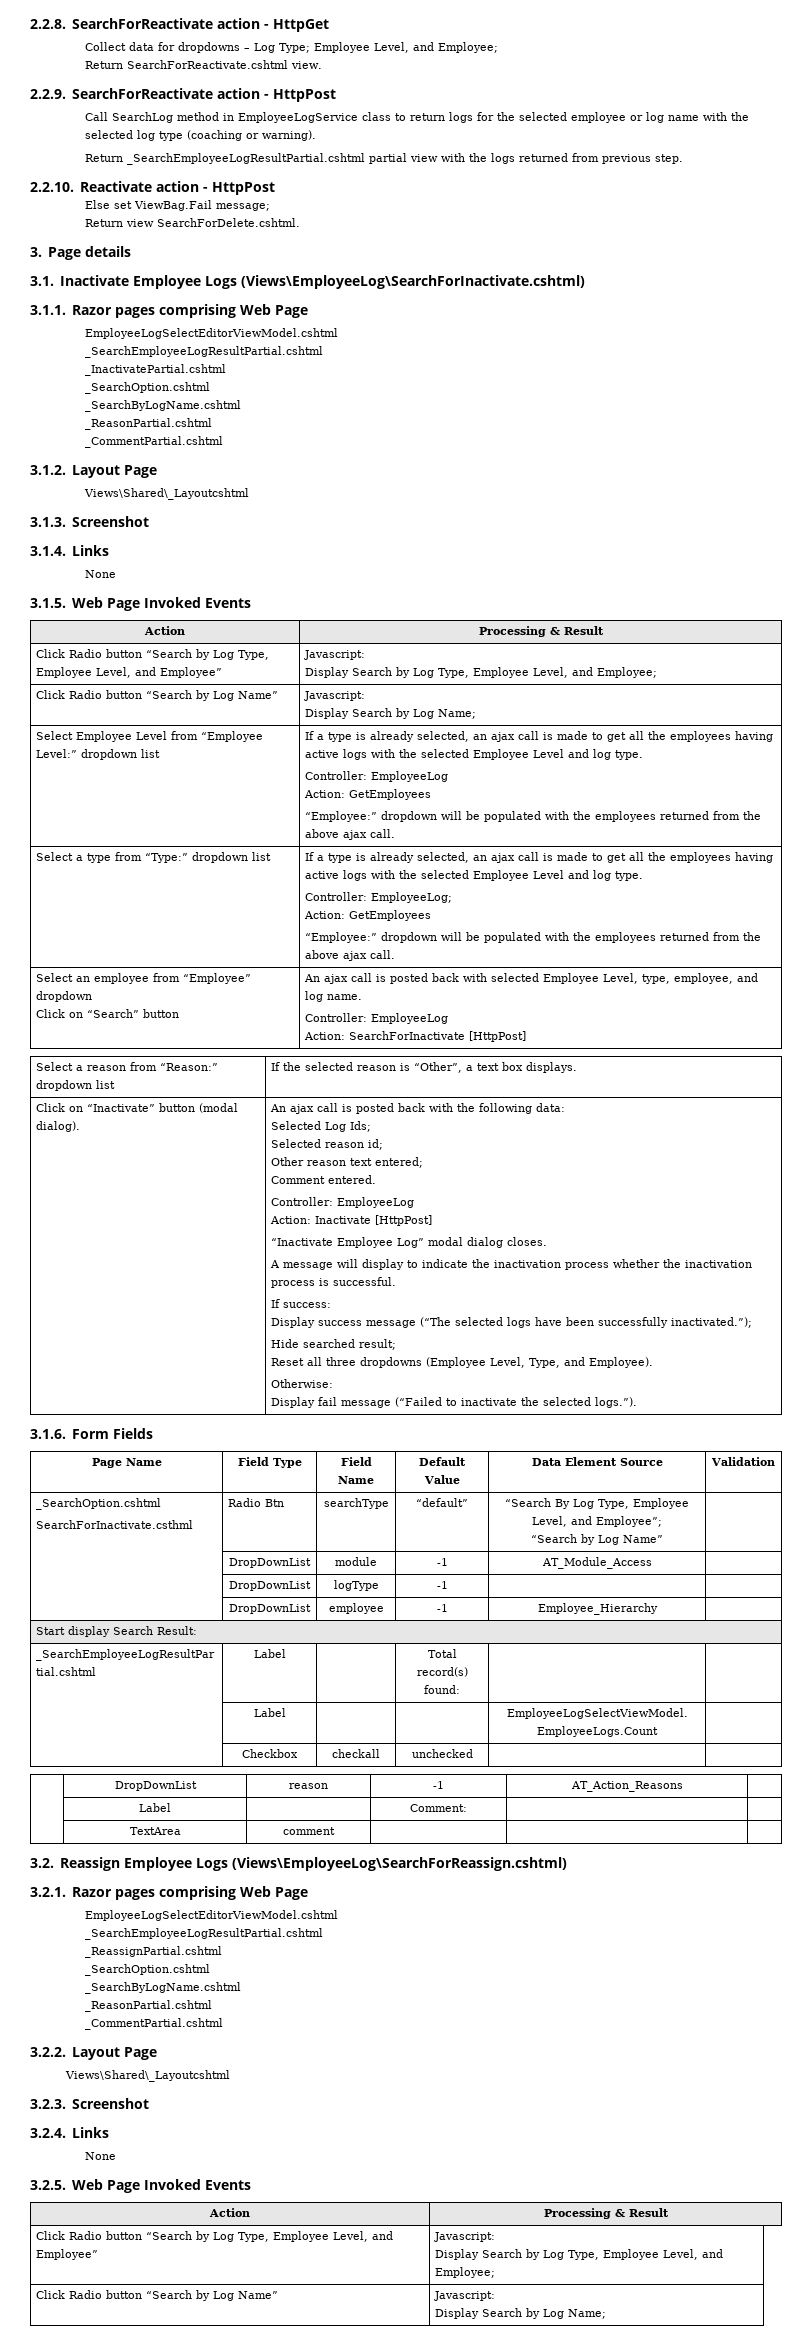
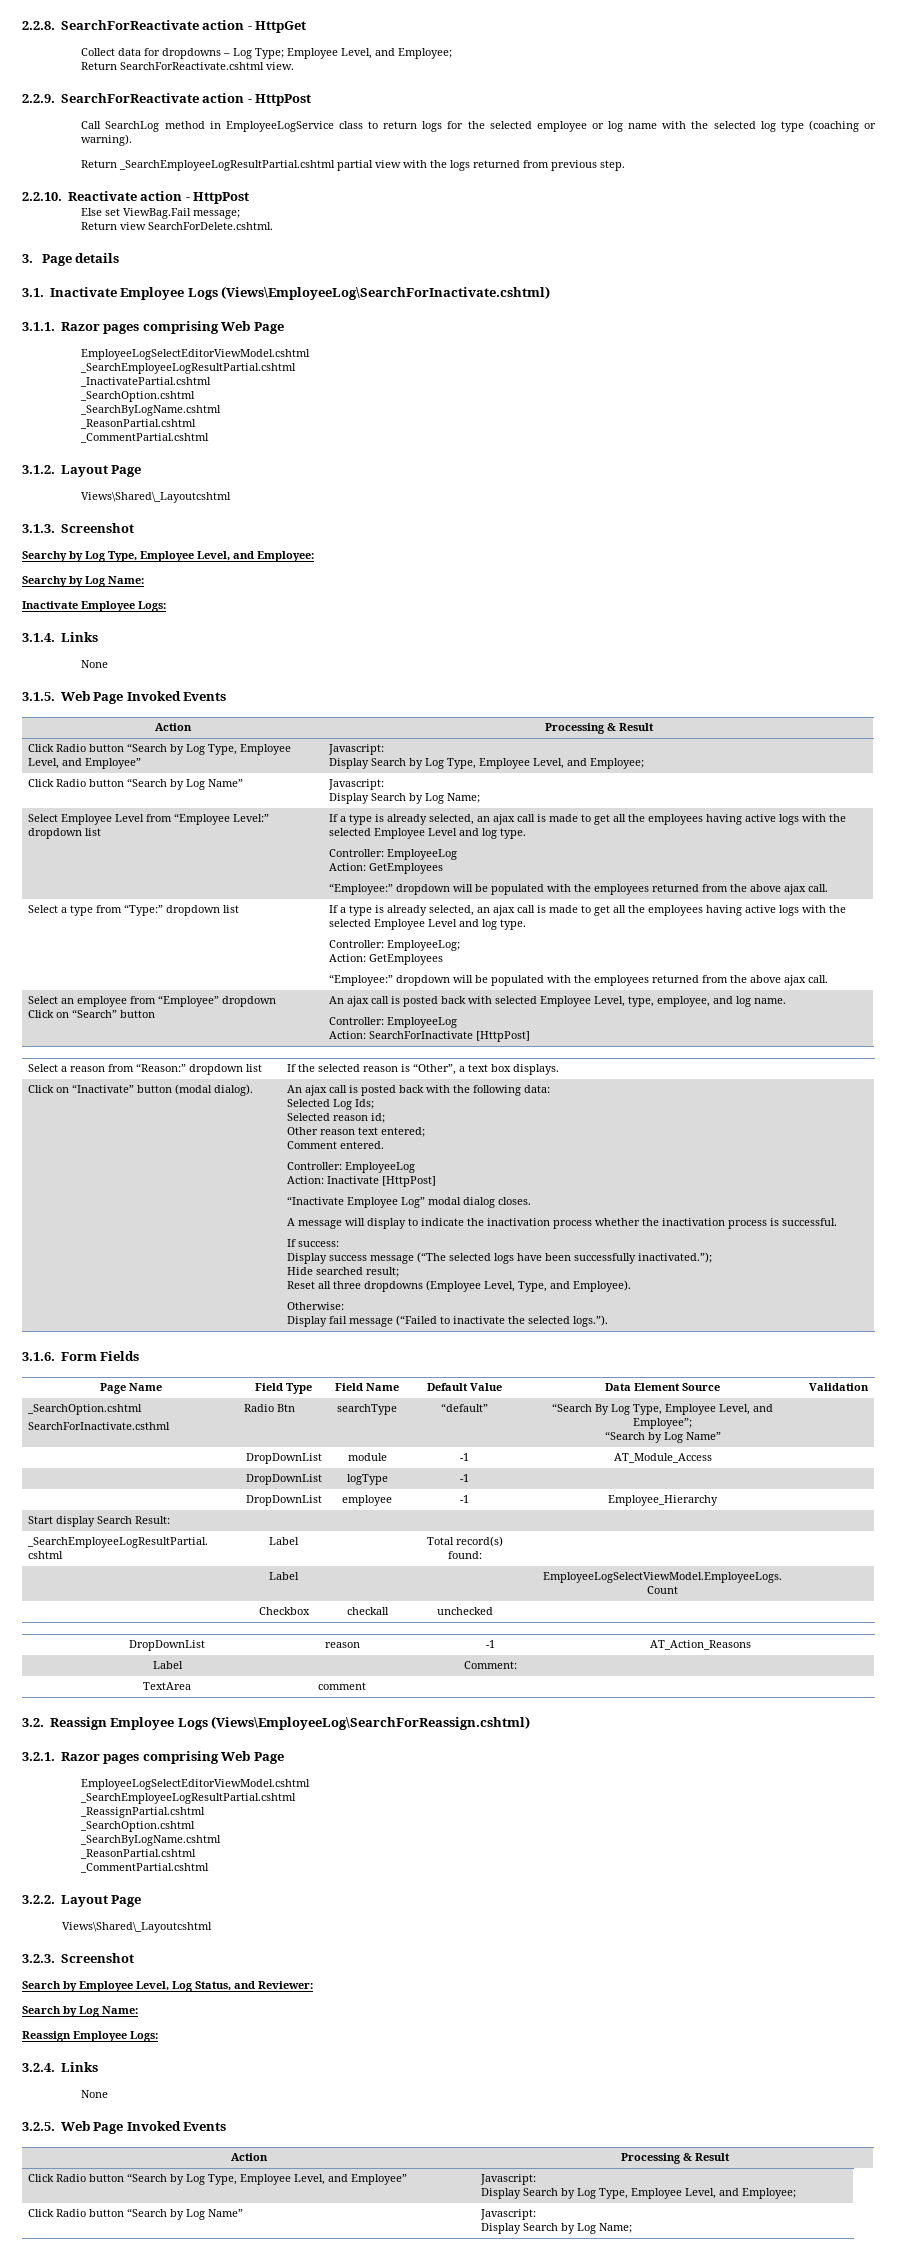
+ Searchy by Log Type, Employee Level, and Employee:
+ Searchy by Log Name:
+ Inactivate Employee Logs:
+ Search by Employee Level, Log Status, and Reviewer:
+ Search by Log Name:
+ Reassign Employee Logs:

